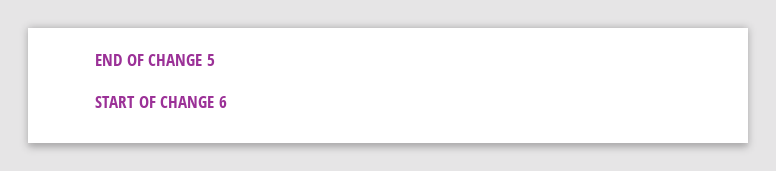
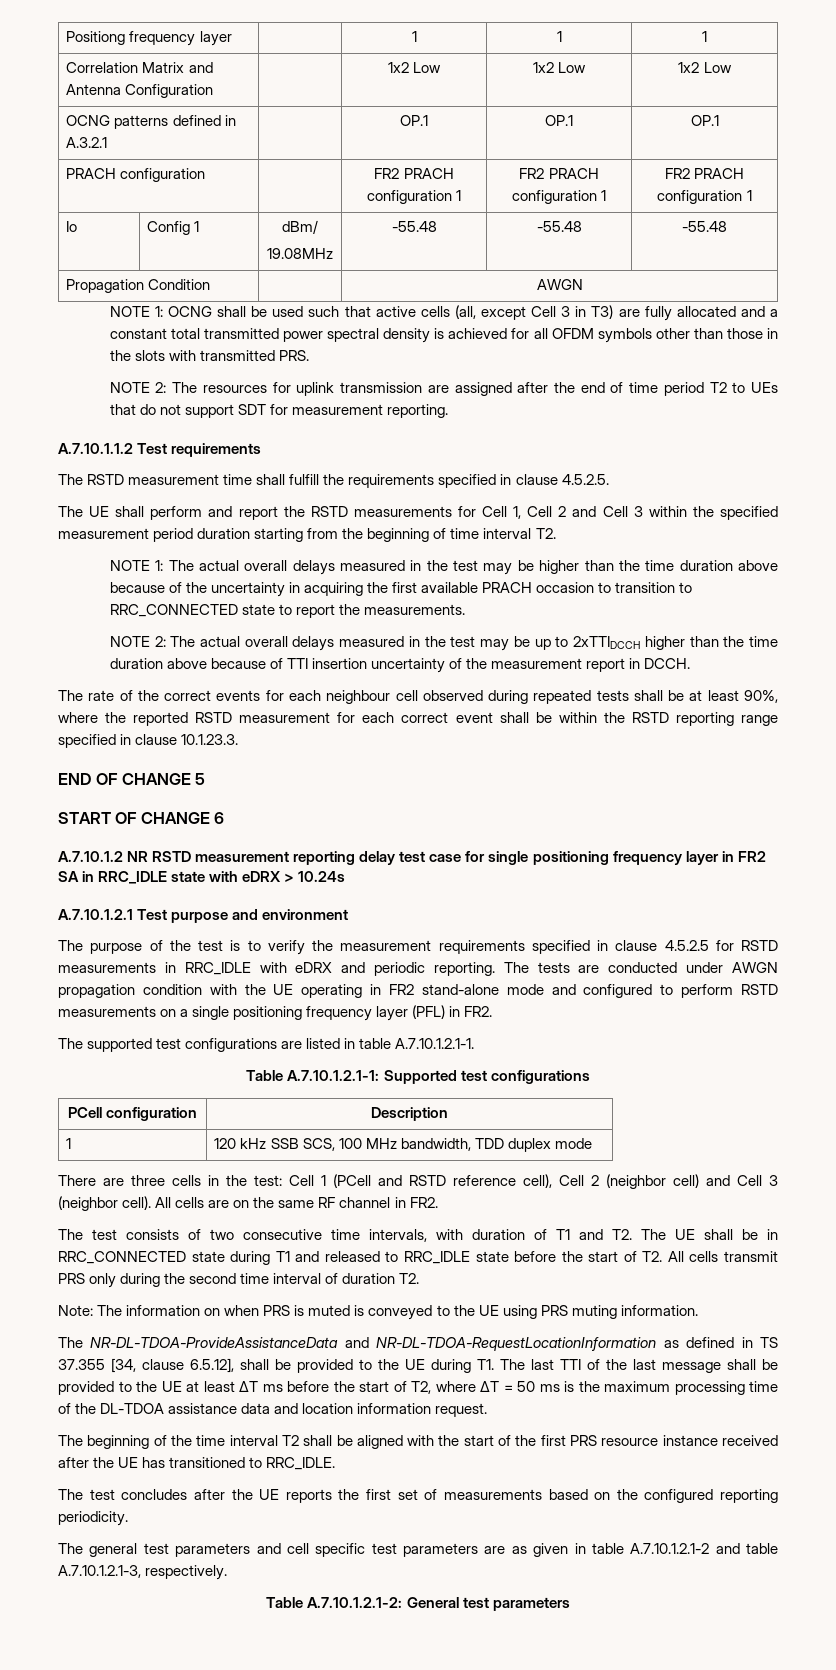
+ Positiong frequency layer | | 1 | 1 | 1
+ Correlation Matrix and Antenna Configuration | | 1x2 Low | 1x2 Low | 1x2 Low
+ OCNG patterns defined in A.3.2.1 | | OP.1 | OP.1 | OP.1
+ PRACH configuration | | FR2 PRACH configuration 1 | FR2 PRACH configuration 1 | FR2 PRACH configuration 1
+ Io | Config 1 | dBm/
+ 19.08MHz | -55.48 | -55.48 | -55.48
+ Propagation Condition | | AWGN
+ NOTE 1: OCNG shall be used such that active cells (all, except Cell 3 in T3) are fully allocated and a constant total transmitted power spectral density is achieved for all OFDM symbols other than those in the slots with transmitted PRS.
+ NOTE 2: The resources for uplink transmission are assigned after the end of time period T2 to UEs that do not support SDT for measurement reporting.
+ A.7.10.1.1.2 Test requirements
+ The RSTD measurement time shall fulfill the requirements specified in clause 4.5.2.5.
+ The UE shall perform and report the RSTD measurements for Cell 1, Cell 2 and Cell 3 within the specified measurement period duration starting from the beginning of time interval T2.
+ NOTE 1: The actual overall delays measured in the test may be higher than the time duration above because of the uncertainty in acquiring the first available PRACH occasion to transition to RRC_CONNECTED state to report the measurements.
+ NOTE 2: The actual overall delays measured in the test may be up to 2xTTIDCCH higher than the time duration above because of TTI insertion uncertainty of the measurement report in DCCH.
+ The rate of the correct events for each neighbour cell observed during repeated tests shall be at least 90%, where the reported RSTD measurement for each correct event shall be within the RSTD reporting range specified in clause 10.1.23.3.
+ A.7.10.1.2 NR RSTD measurement reporting delay test case for single positioning frequency layer in FR2 SA in RRC_IDLE state with eDRX > 10.24s
+ A.7.10.1.2.1 Test purpose and environment
+ The purpose of the test is to verify the measurement requirements specified in clause 4.5.2.5 for RSTD measurements in RRC_IDLE with eDRX and periodic reporting. The tests are conducted under AWGN propagation condition with the UE operating in FR2 stand-alone mode and configured to perform RSTD measurements on a single positioning frequency layer (PFL) in FR2.
+ The supported test configurations are listed in table A.7.10.1.2.1-1.
+ Table A.7.10.1.2.1-1: Supported test configurations
+ PCell configuration | Description
+ 1 | 120 kHz SSB SCS, 100 MHz bandwidth, TDD duplex mode
+ There are three cells in the test: Cell 1 (PCell and RSTD reference cell), Cell 2 (neighbor cell) and Cell 3 (neighbor cell). All cells are on the same RF channel in FR2.
+ The test consists of two consecutive time intervals, with duration of T1 and T2. The UE shall be in RRC_CONNECTED state during T1 and released to RRC_IDLE state before the start of T2. All cells transmit PRS only during the second time interval of duration T2.
+ Note: The information on when PRS is muted is conveyed to the UE using PRS muting information.
+ The NR-DL-TDOA-ProvideAssistanceData and NR-DL-TDOA-RequestLocationInformation as defined in TS 37.355 [34, clause 6.5.12], shall be provided to the UE during T1. The last TTI of the last message shall be provided to the UE at least ΔT ms before the start of T2, where ΔT = 50 ms is the maximum processing time of the DL-TDOA assistance data and location information request.
+ The beginning of the time interval T2 shall be aligned with the start of the first PRS resource instance received after the UE has transitioned to RRC_IDLE.
+ The test concludes after the UE reports the first set of measurements based on the configured reporting periodicity.
+ The general test parameters and cell specific test parameters are as given in table A.7.10.1.2.1-2 and table A.7.10.1.2.1-3, respectively.
+ Table A.7.10.1.2.1-2: General test parameters

